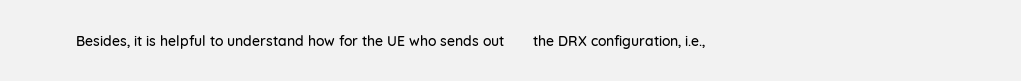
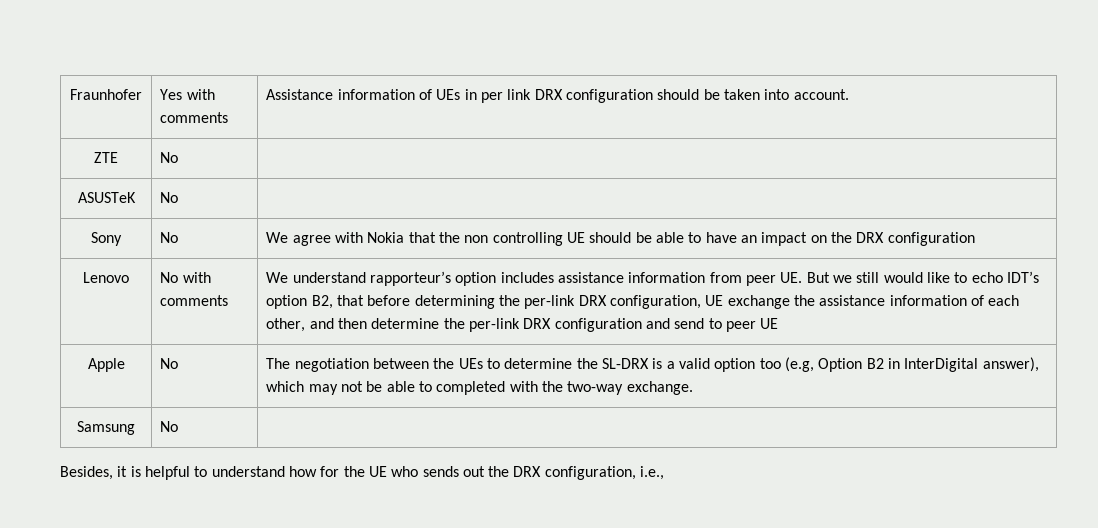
+ Fraunhofer | Yes with comments | Assistance information of UEs in per link DRX configuration should be taken into account.
+ ZTE | No |
+ ASUSTeK | No |
+ Sony | No | We agree with Nokia that the non controlling UE should be able to have an impact on the DRX configuration
+ Lenovo | No with comments | We understand rapporteur’s option includes assistance information from peer UE. But we still would like to echo IDT’s option B2, that before determining the per-link DRX configuration, UE exchange the assistance information of each other, and then determine the per-link DRX configuration and send to peer UE
+ Apple | No | The negotiation between the UEs to determine the SL-DRX is a valid option too (e.g, Option B2 in InterDigital answer), which may not be able to completed with the two-way exchange.
+ Samsung | No |

